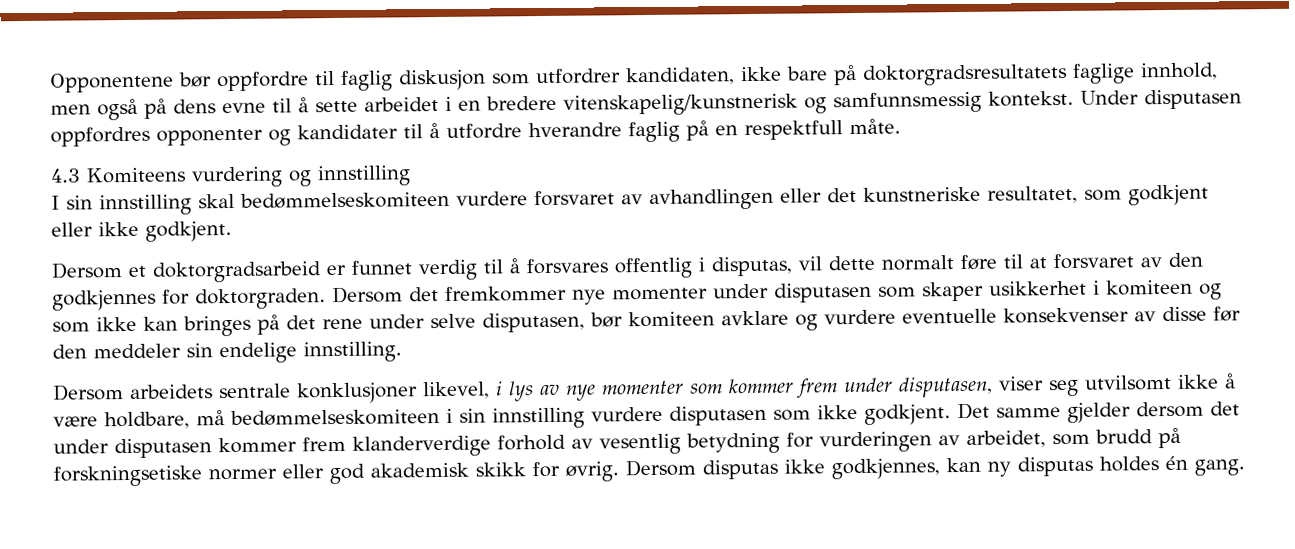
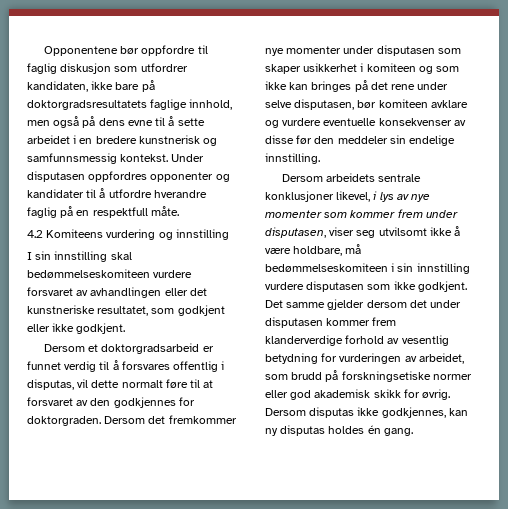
- Opponentene bør oppfordre til faglig diskusjon som utfordrer kandidaten, ikke bare på doktorgradsresultatets faglige innhold, men også på dens evne til å sette arbeidet i en bredere vitenskapelig/kunstnerisk og samfunnsmessig kontekst.
+ Opponentene bør oppfordre til faglig diskusjon som utfordrer kandidaten, ikke bare på doktorgradsresultatets faglige innhold, men også på dens evne til å sette arbeidet i en bredere kunstnerisk og samfunnsmessig kontekst.
- 4.3 Komiteens vurdering og innstilling
+ 4.2 Komiteens vurdering og innstilling

